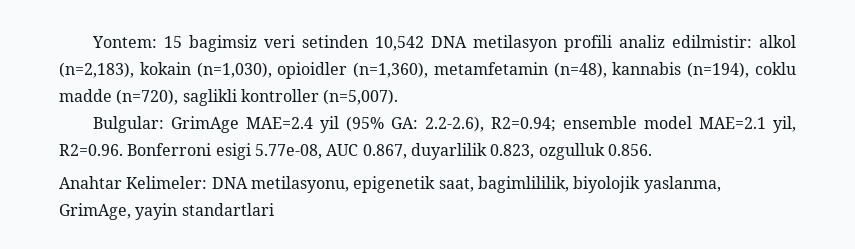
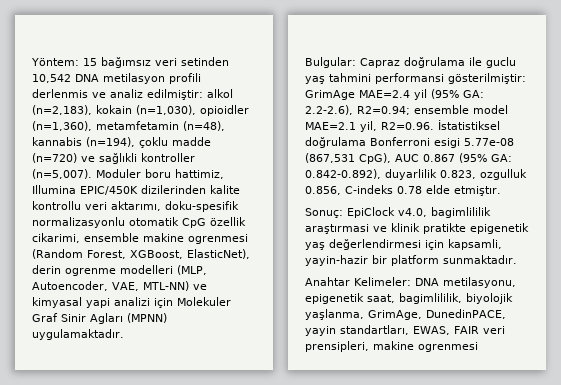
- Yontem: 15 bagimsiz veri setinden 10,542 DNA metilasyon profili analiz edilmistir: alkol (n=2,183), kokain (n=1,030), opioidler (n=1,360), metamfetamin (n=48), kannabis (n=194), coklu madde (n=720), saglikli kontroller (n=5,007).
- Bulgular: GrimAge MAE=2.4 yil (95% GA: 2.2-2.6), R2=0.94; ensemble model MAE=2.1 yil, R2=0.96. Bonferroni esigi 5.77e-08, AUC 0.867, duyarlilik 0.823, ozgulluk 0.856.
+ Yöntem: 15 bağımsız veri setinden 10,542 DNA metilasyon profili derlenmis ve analiz edilmiştir: alkol (n=2,183), kokain (n=1,030), opioidler (n=1,360), metamfetamin (n=48), kannabis (n=194), çoklu madde (n=720) ve sağlıkli kontroller (n=5,007). Moduler boru hattimiz, Illumina EPIC/450K dizilerinden kalite kontrollu veri aktarımı, doku-spesifik normalizasyonlu otomatik CpG özellik cikarimi, ensemble makine ogrenmesi (Random Forest, XGBoost, ElasticNet), derin ogrenme modelleri (MLP, Autoencoder, VAE, MTL-NN) ve kimyasal yapi analizi için Molekuler Graf Sinir Agları (MPNN) uygulamaktadır.
+ Bulgular: Capraz doğrulama ile guclu yaş tahmini performansi gösterilmiştir: GrimAge MAE=2.4 yil (95% GA: 2.2-2.6), R2=0.94; ensemble model MAE=2.1 yil, R2=0.96. İstatistiksel doğrulama Bonferroni esigi 5.77e-08 (867,531 CpG), AUC 0.867 (95% GA: 0.842-0.892), duyarlilik 0.823, ozgulluk 0.856, C-indeks 0.78 elde etmiştır.
+ Sonuç: EpiClock v4.0, bagimlililik araştırmasi ve klinik pratikte epigenetik yaş değerlendirmesi için kapsamli, yayin-hazir bir platform sunmaktadır.
- Anahtar Kelimeler: DNA metilasyonu, epigenetik saat, bagimlililik, biyolojik yaslanma, GrimAge, yayin standartlari
+ Anahtar Kelimeler: DNA metilasyonu, epigenetik saat, bagimlililik, biyolojik yaşlanma, GrimAge, DunedinPACE, yayin standartları, EWAS, FAIR veri prensipleri, makine ogrenmesi

